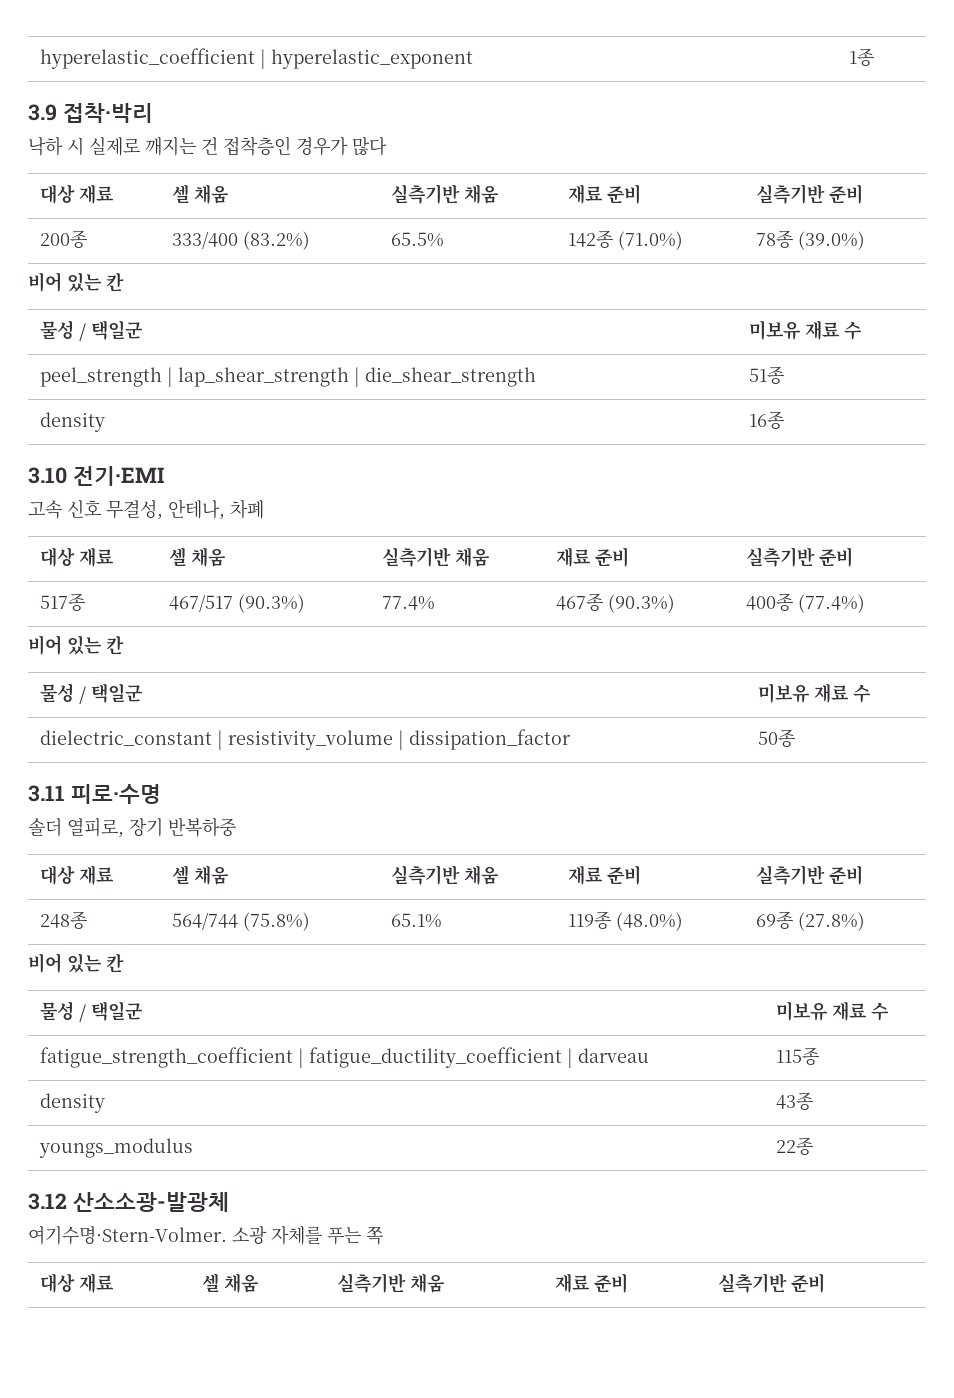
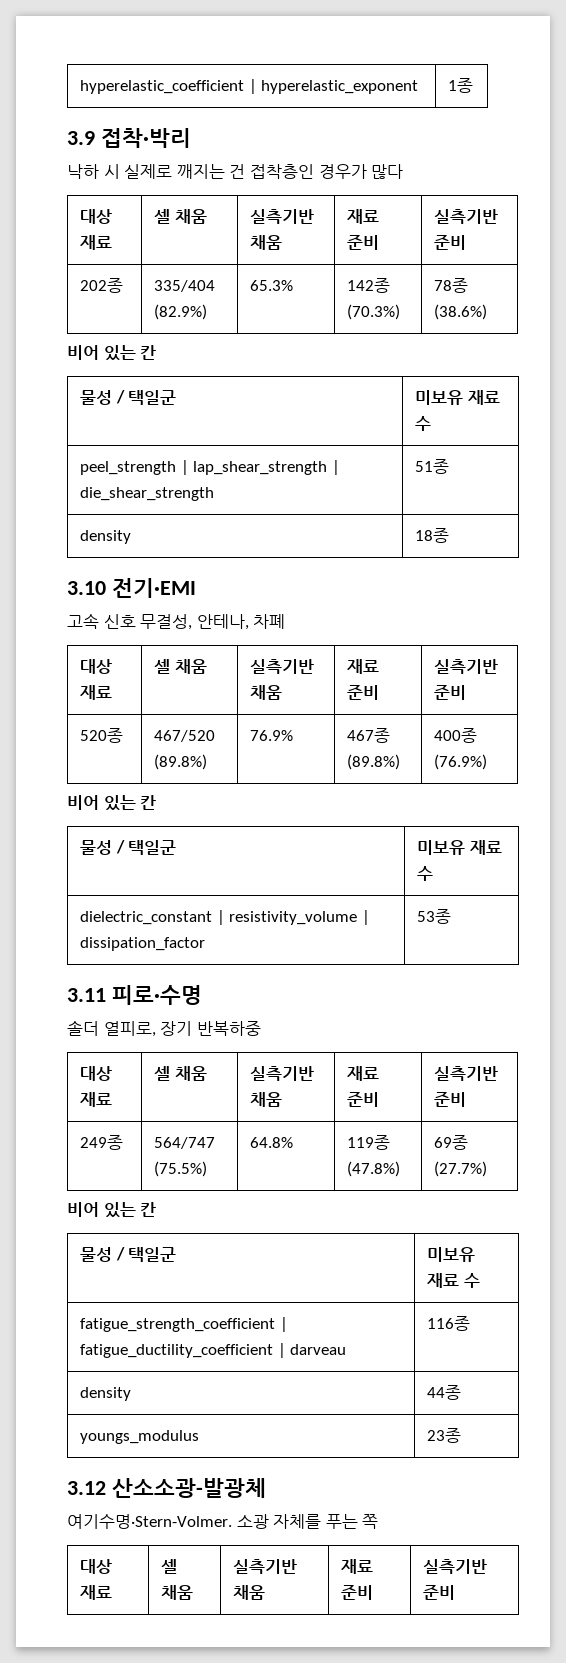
- 200종 | 333/400 (83.2%) | 65.5% | 142종 (71.0%) | 78종 (39.0%)
+ 202종 | 335/404 (82.9%) | 65.3% | 142종 (70.3%) | 78종 (38.6%)
- density | 16종
+ density | 18종
- 517종 | 467/517 (90.3%) | 77.4% | 467종 (90.3%) | 400종 (77.4%)
+ 520종 | 467/520 (89.8%) | 76.9% | 467종 (89.8%) | 400종 (76.9%)
- dielectric_constant | resistivity_volume | dissipation_factor | 50종
+ dielectric_constant | resistivity_volume | dissipation_factor | 53종
- 248종 | 564/744 (75.8%) | 65.1% | 119종 (48.0%) | 69종 (27.8%)
+ 249종 | 564/747 (75.5%) | 64.8% | 119종 (47.8%) | 69종 (27.7%)
- fatigue_strength_coefficient | fatigue_ductility_coefficient | darveau | 115종
- density | 43종
+ fatigue_strength_coefficient | fatigue_ductility_coefficient | darveau | 116종
+ density | 44종
- youngs_modulus | 22종
+ youngs_modulus | 23종

